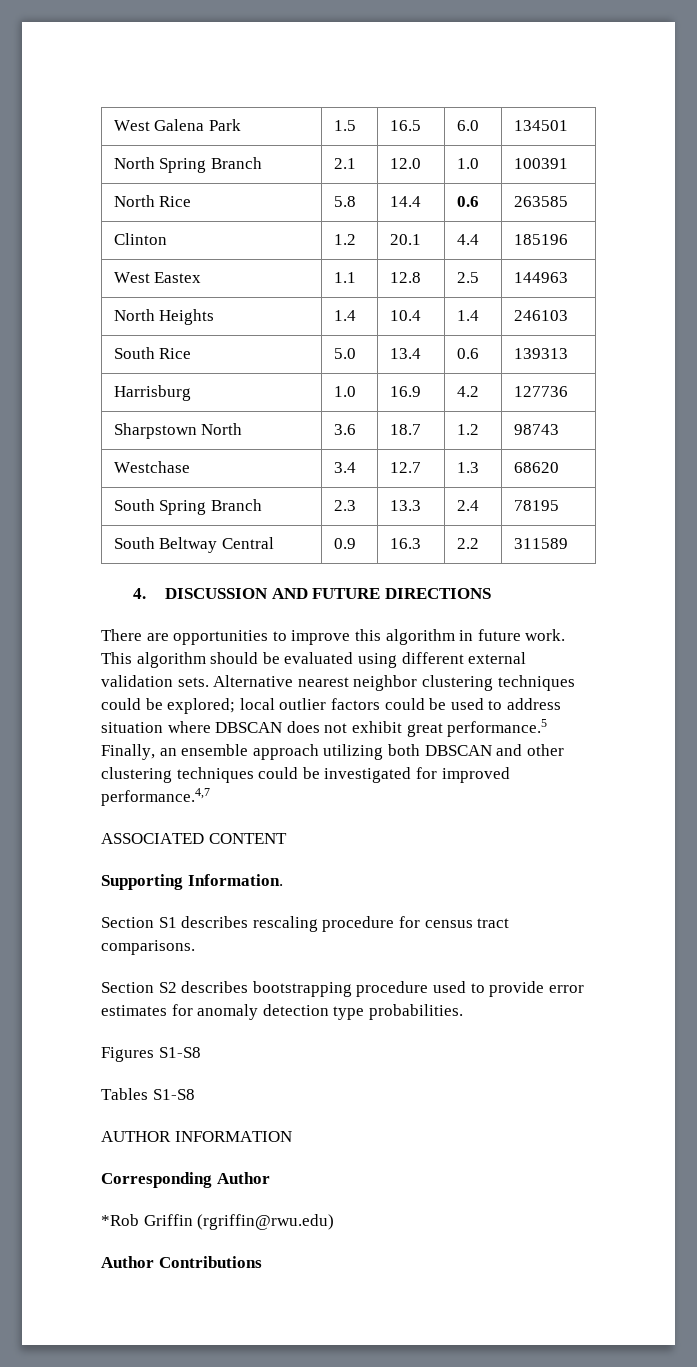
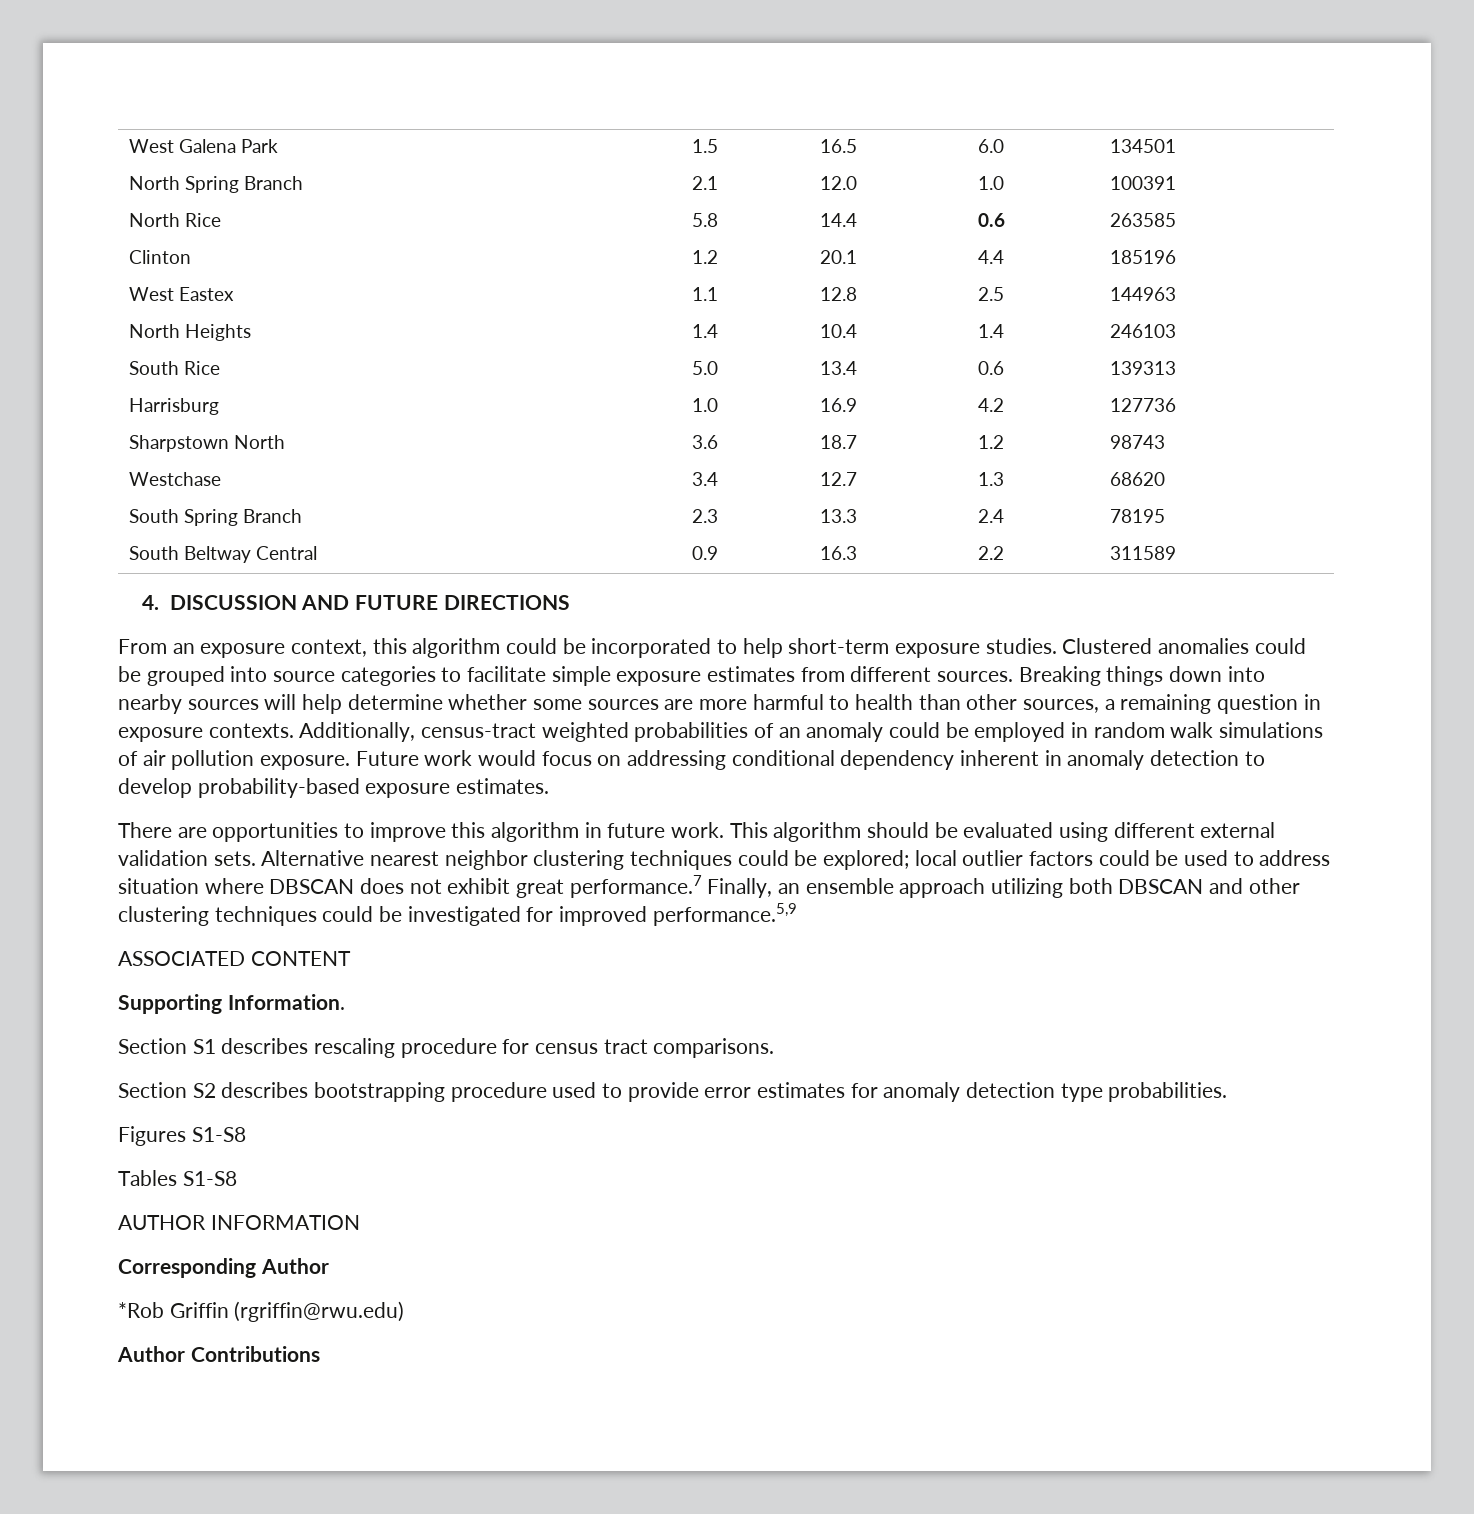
+ From an exposure context, this algorithm could be incorporated to help short-term exposure studies. Clustered anomalies could be grouped into source categories to facilitate simple exposure estimates from different sources. Breaking things down into nearby sources will help determine whether some sources are more harmful to health than other sources, a remaining question in exposure contexts. Additionally, census-tract weighted probabilities of an anomaly could be employed in random walk simulations of air pollution exposure. Future work would focus on addressing conditional dependency inherent in anomaly detection to develop probability-based exposure estimates.
- Alternative nearest neighbor clustering techniques could be explored; local outlier factors could be used to address situation where DBSCAN does not exhibit great performance.5 Finally, an ensemble approach utilizing both DBSCAN and other clustering techniques could be investigated for improved performance.4,7
+ Alternative nearest neighbor clustering techniques could be explored; local outlier factors could be used to address situation where DBSCAN does not exhibit great performance.7 Finally, an ensemble approach utilizing both DBSCAN and other clustering techniques could be investigated for improved performance.5,9

